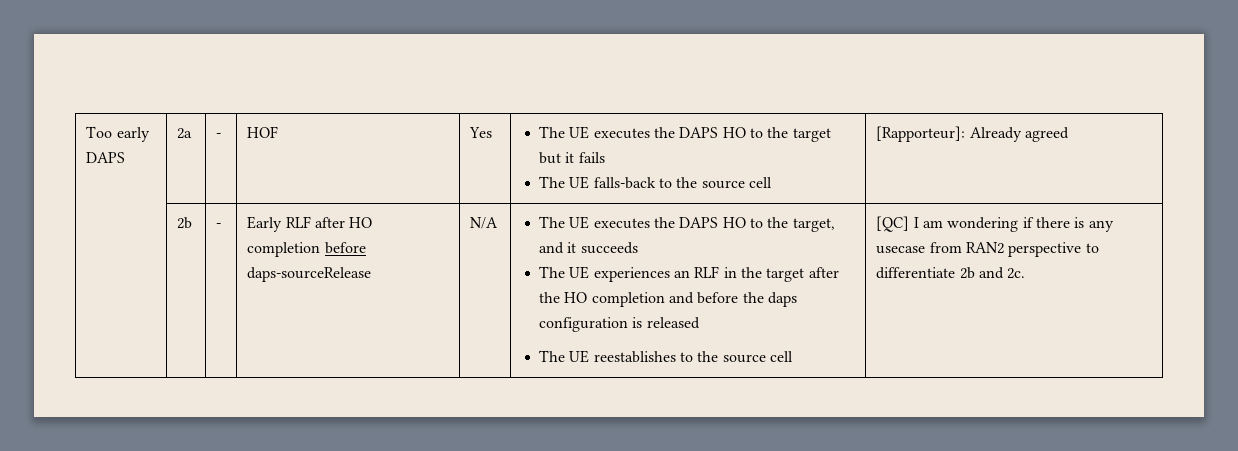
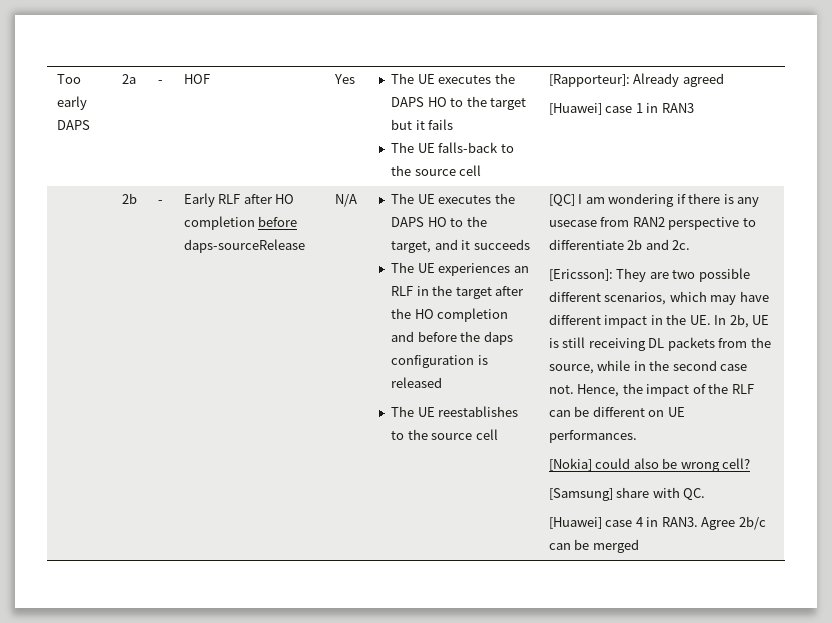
  Too early DAPS | 2a | - | HOF | Yes | The UE executes the DAPS HO to the target but it fails
  The UE falls-back to the source cell | [Rapporteur]: Already agreed
+ [Huawei] case 1 in RAN3
+ [Ericsson]: They are two possible different scenarios, which may have different impact in the UE. In 2b, UE is still receiving DL packets from the source, while in the second case not. Hence, the impact of the RLF can be different on UE performances.
+ [Nokia] could also be wrong cell?
+ [Samsung] share with QC.
+ [Huawei] case 4 in RAN3. Agree 2b/c can be merged

